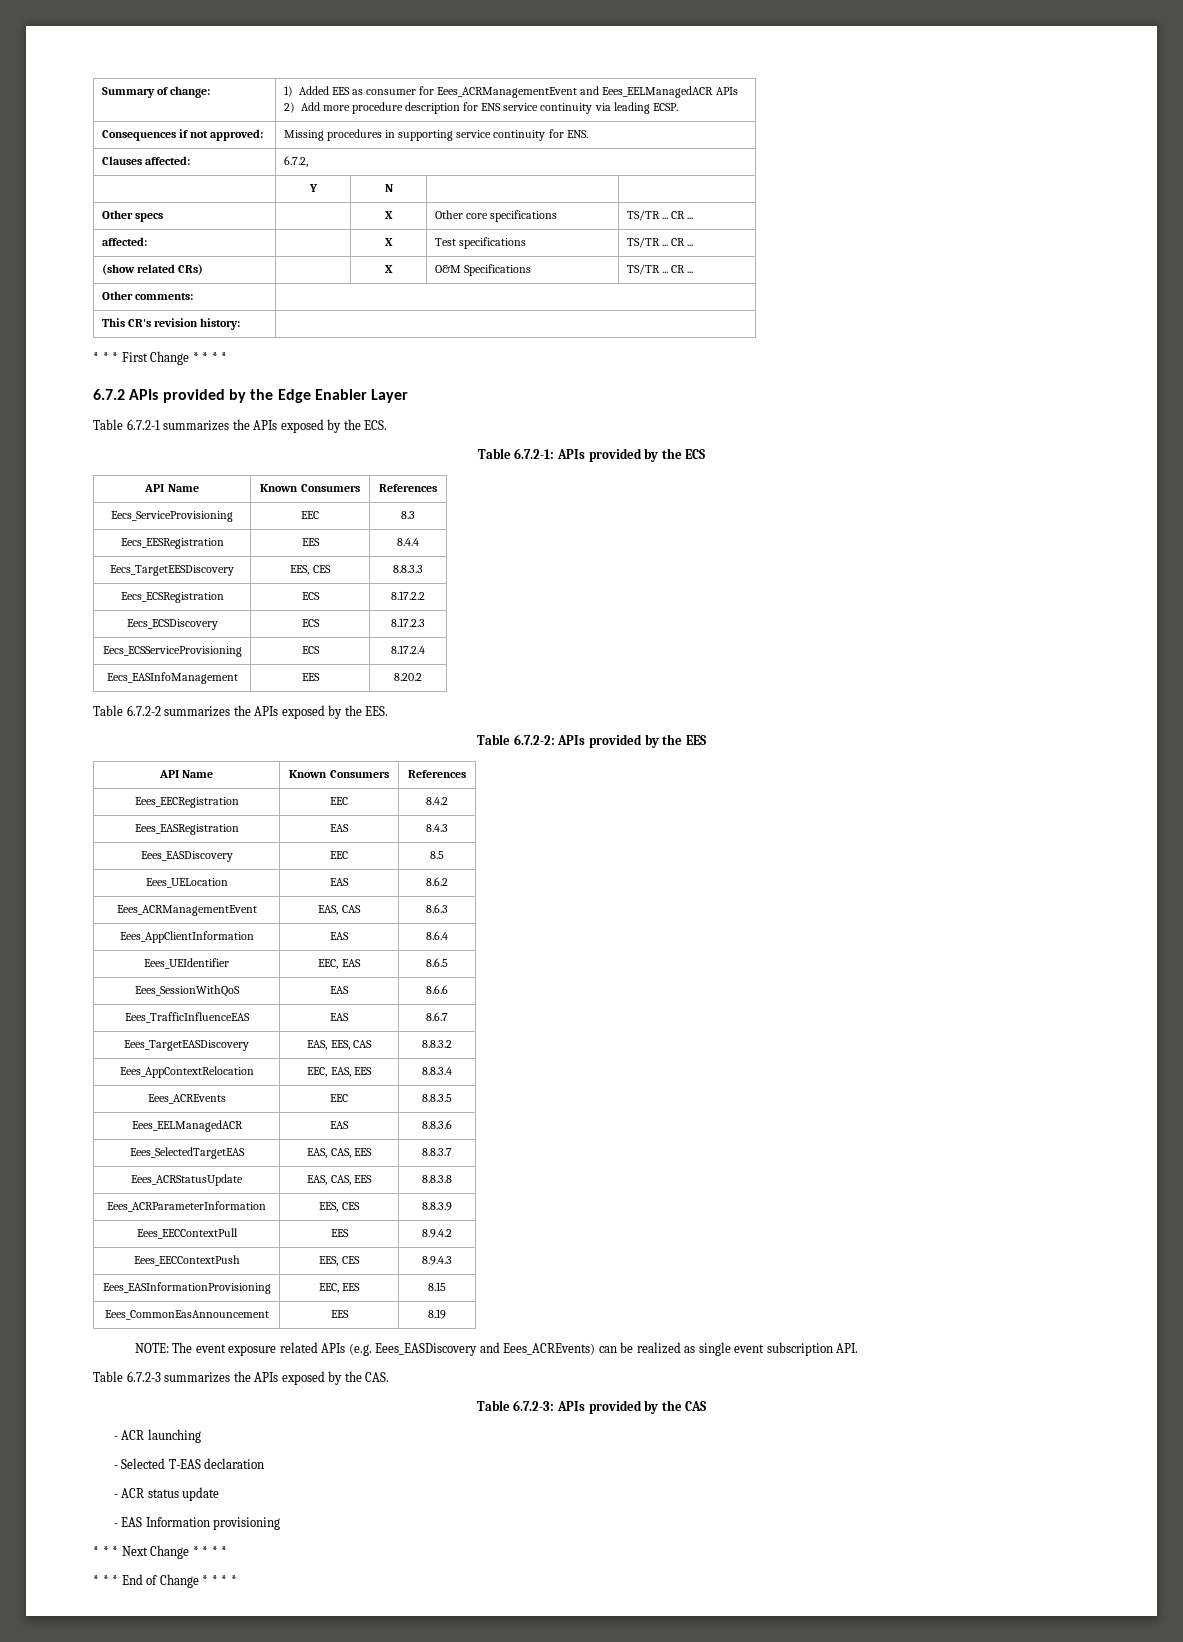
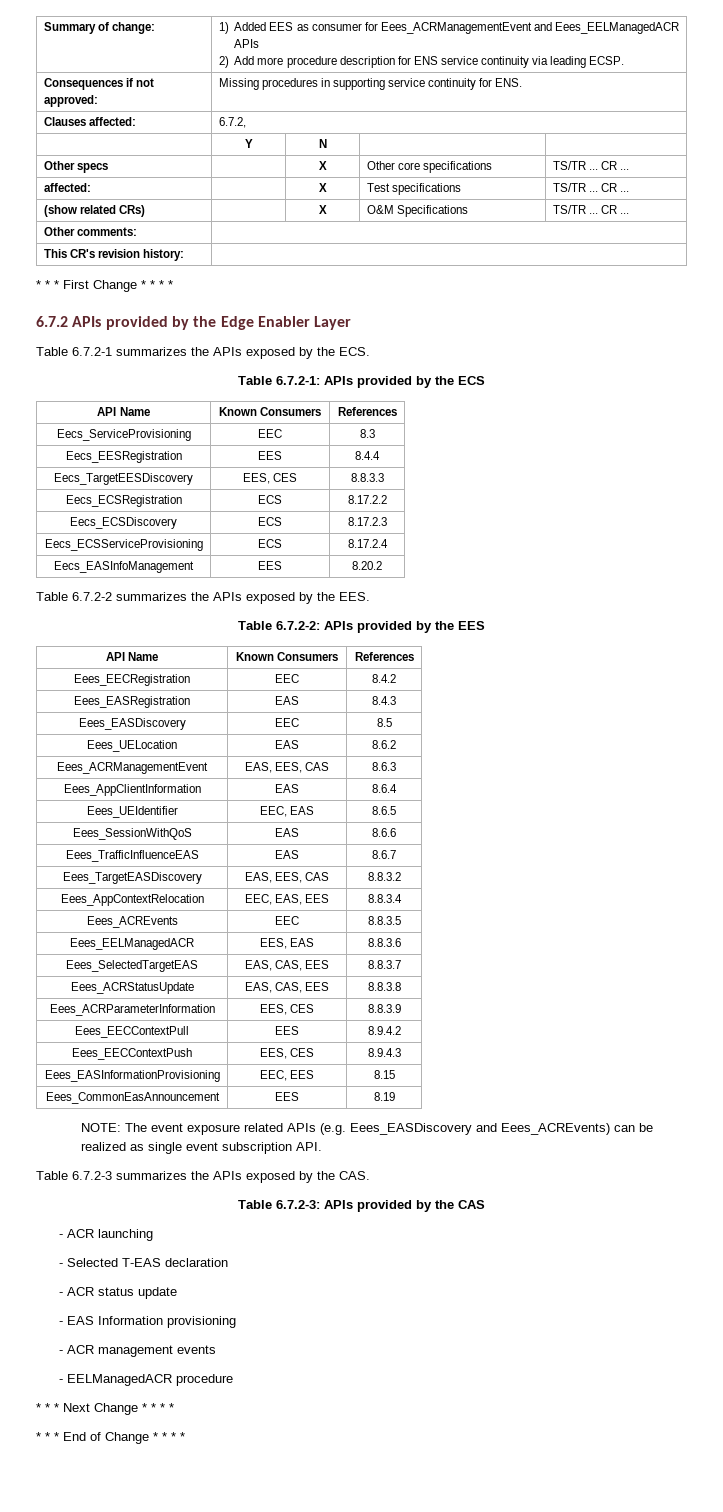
- Eees_ACRManagementEvent | EAS, CAS | 8.6.3
+ Eees_ACRManagementEvent | EAS, EES, CAS | 8.6.3
- Eees_EELManagedACR | EAS | 8.8.3.6
+ Eees_EELManagedACR | EES, EAS | 8.8.3.6
+ - ACR management events
+ - EELManagedACR procedure

